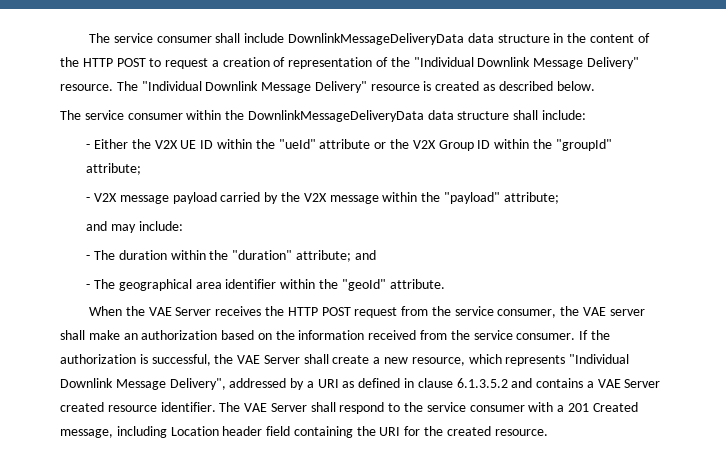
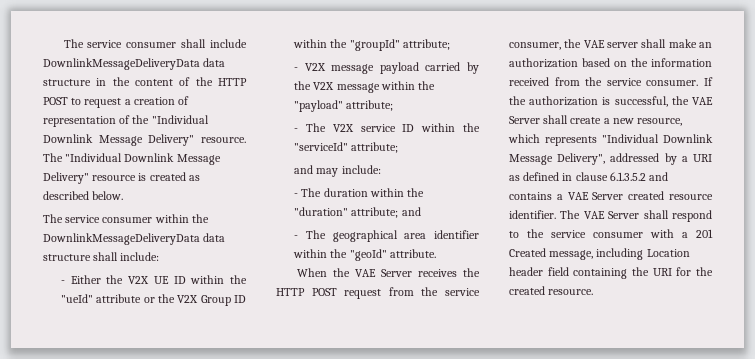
+ - The V2X service ID within the "serviceId" attribute;

